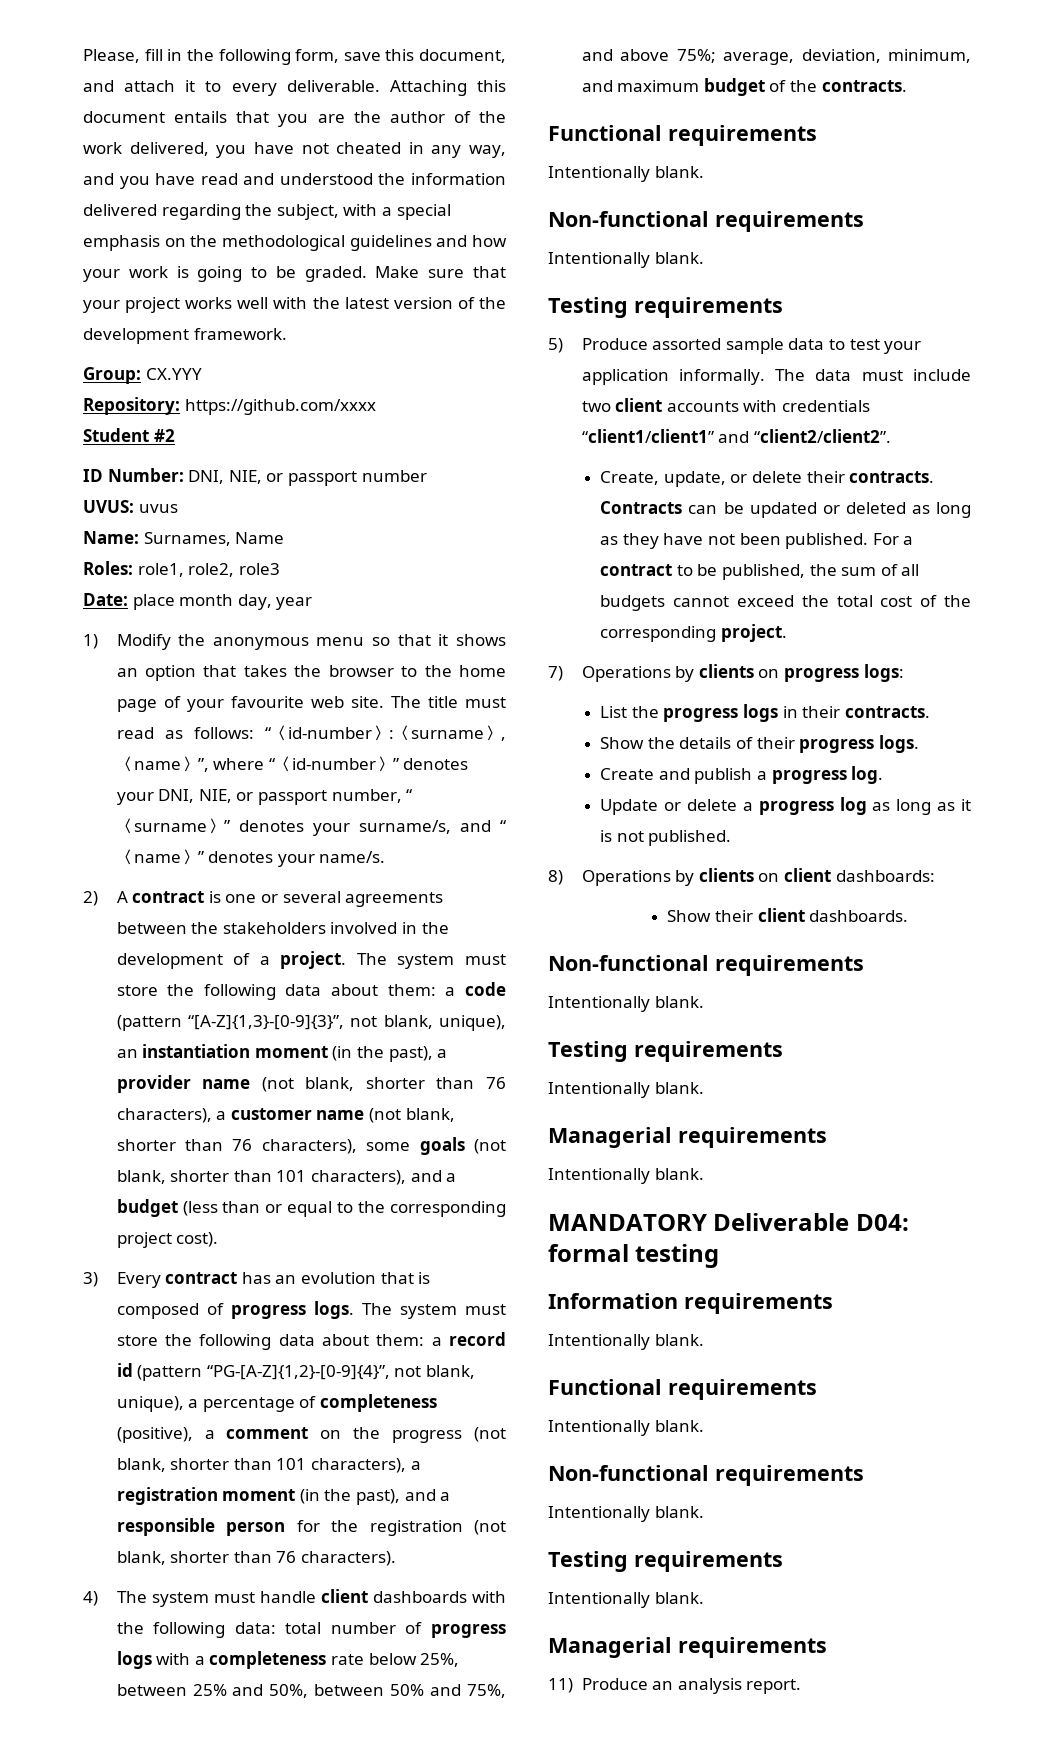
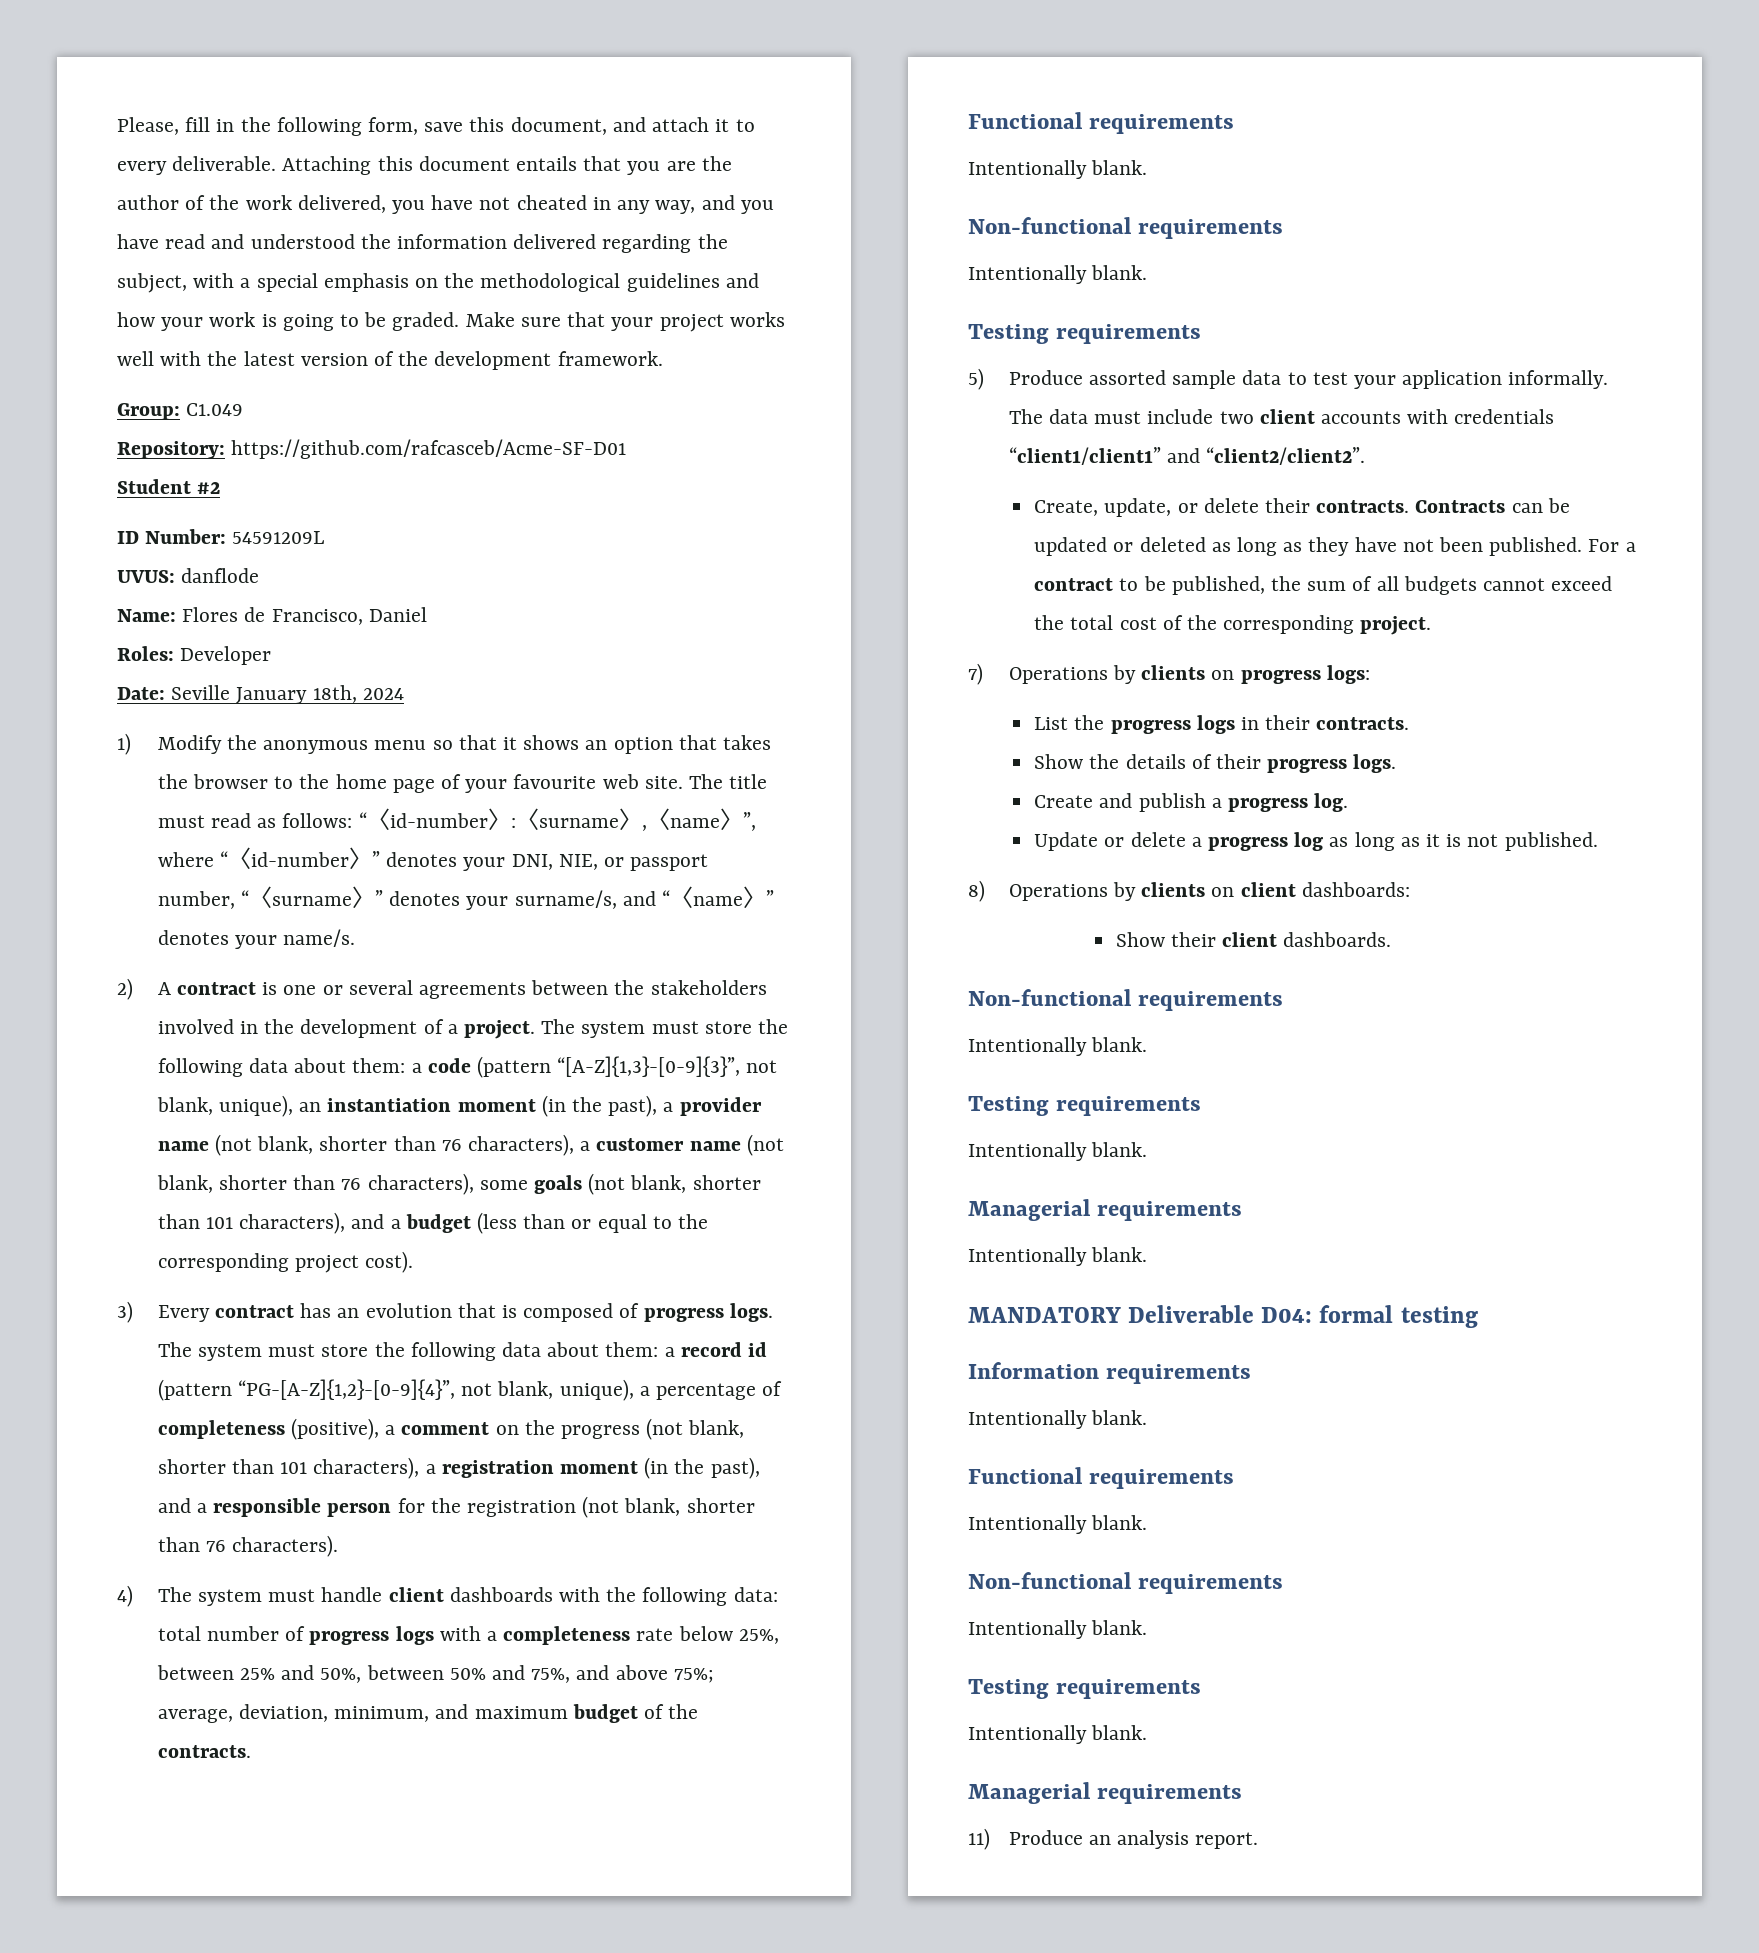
- Group: CX.YYY
+ Group: C1.049
- Repository: https://github.com/xxxx
+ Repository: https://github.com/rafcasceb/Acme-SF-D01
- ID Number: DNI, NIE, or passport number
+ ID Number: 54591209L
- UVUS: uvus
+ UVUS: danflode
- Name: Surnames, Name
- Roles: role1, role2, role3
- Date: place month day, year
+ Name: Flores de Francisco, Daniel
+ Roles: Developer
+ Date: Seville January 18th, 2024

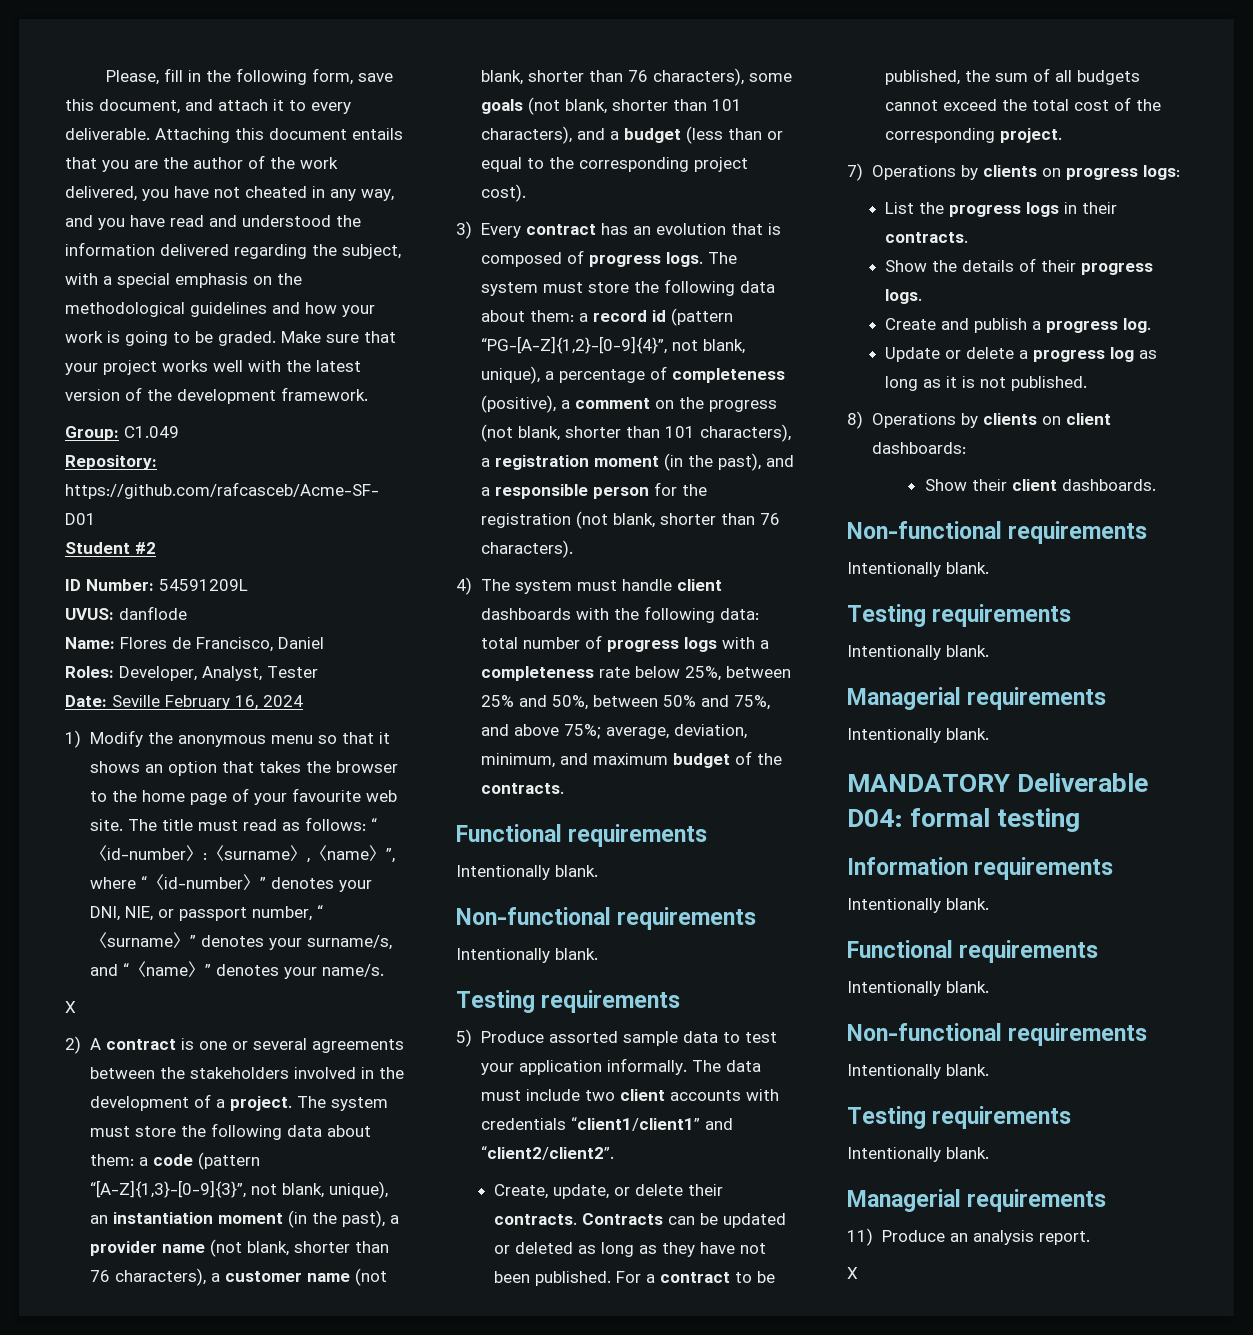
- Roles: Developer
+ Roles: Developer, Analyst, Tester
- Date: Seville January 18th, 2024
+ Date: Seville February 16, 2024
  The title must read as follows: “〈id-number〉:〈surname〉,〈name〉”, where “〈id-number〉” denotes your DNI, NIE, or passport number, “〈surname〉” denotes your surname/s, and “〈name〉” denotes your name/s.
+ X
  11) Produce an analysis report.
+ X

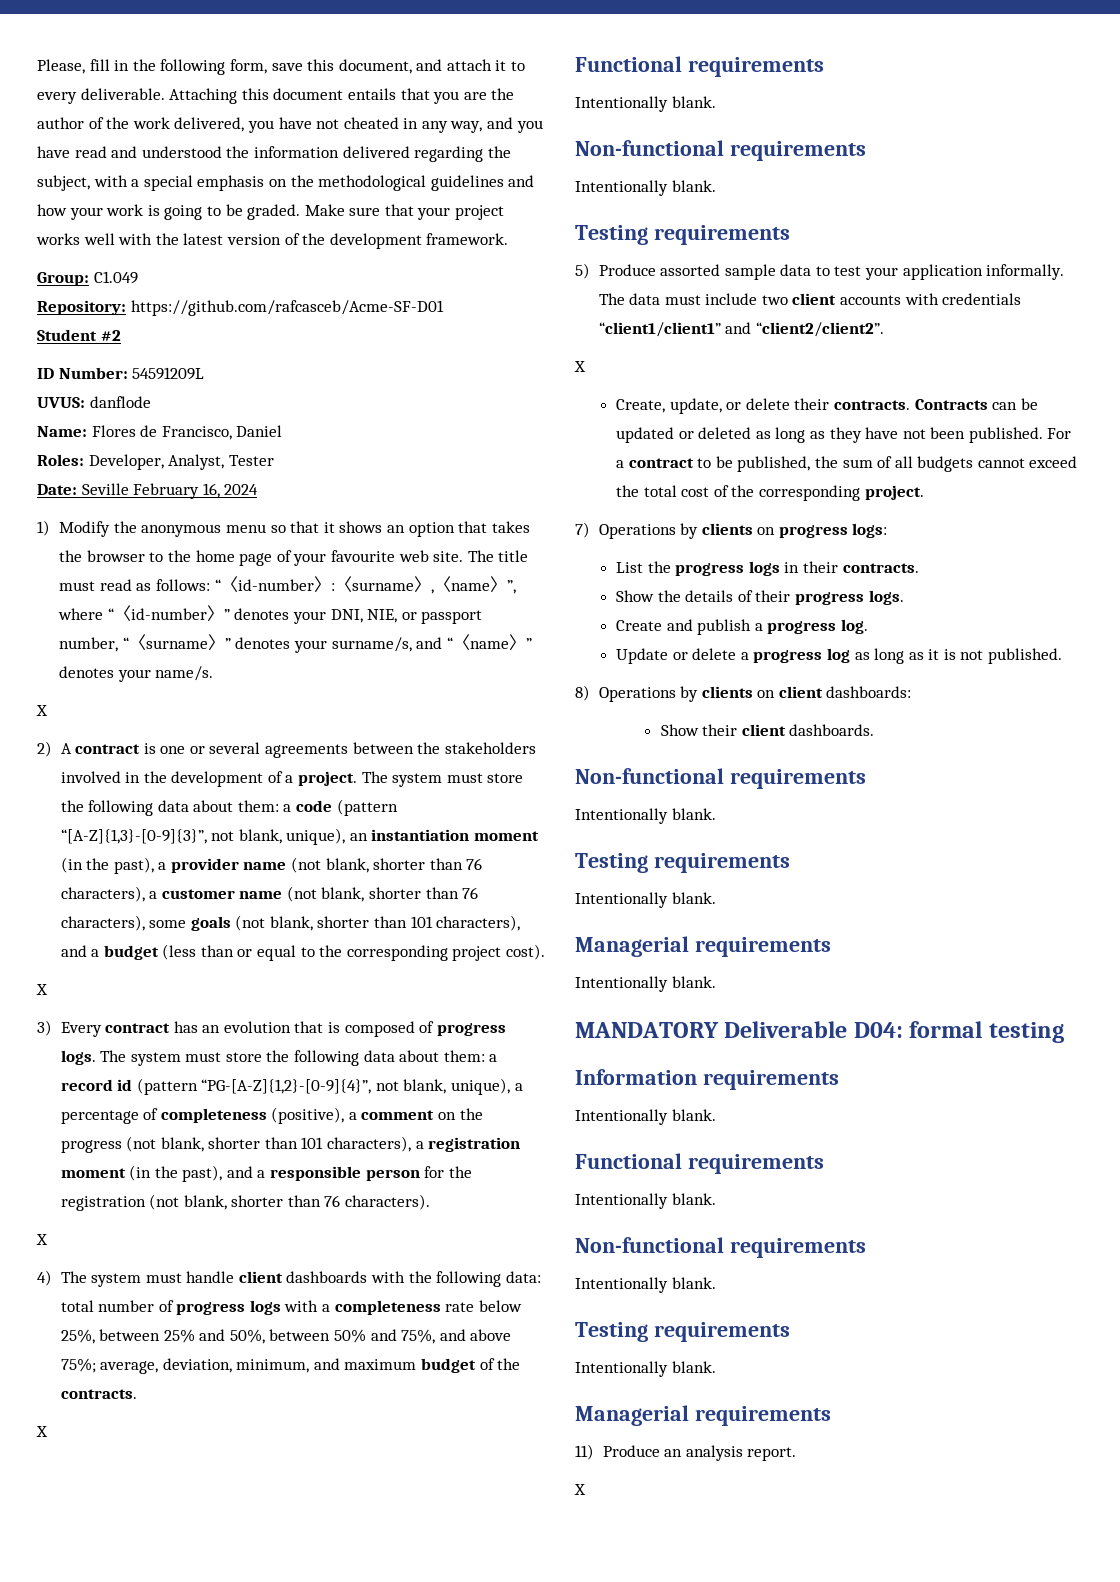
  The system must store the following data about them: a code (pattern “[A-Z]{1,3}-[0-9]{3}”, not blank, unique), an instantiation moment (in the past), a provider name (not blank, shorter than 76 characters), a customer name (not blank, shorter than 76 characters), some goals (not blank, shorter than 101 characters), and a budget (less than or equal to the corresponding project cost).
+ X
  The system must store the following data about them: a record id (pattern “PG-[A-Z]{1,2}-[0-9]{4}”, not blank, unique), a percentage of completeness (positive), a comment on the progress (not blank, shorter than 101 characters), a registration moment (in the past), and a responsible person for the registration (not blank, shorter than 76 characters).
+ X
  4) The system must handle client dashboards with the following data: total number of progress logs with a completeness rate below 25%, between 25% and 50%, between 50% and 75%, and above 75%; average, deviation, minimum, and maximum budget of the contracts.
+ X
  The data must include two client accounts with credentials “client1/client1” and “client2/client2”.
+ X

